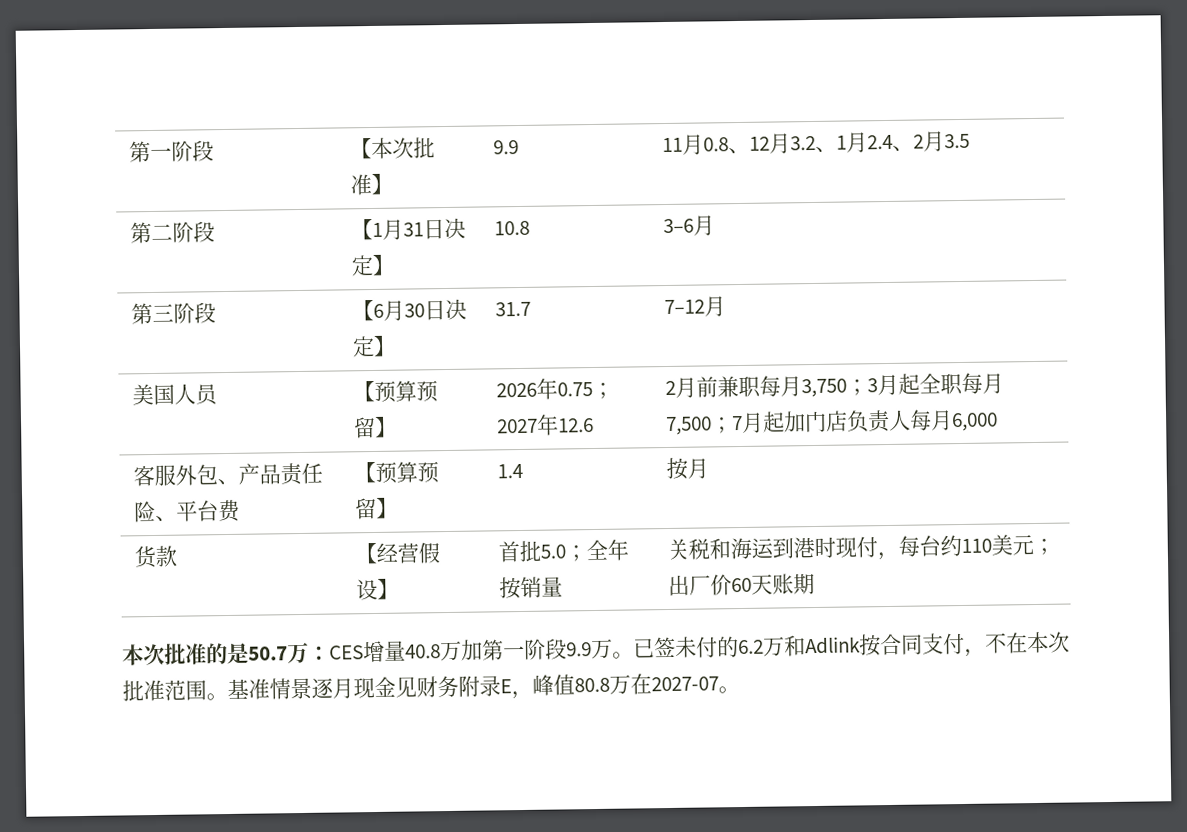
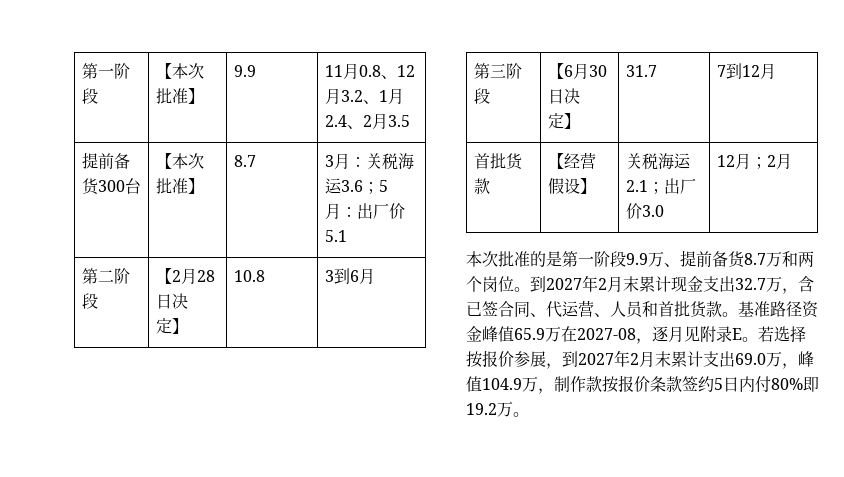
+ 提前备货300台 | 【本次批准】 | 8.7 | 3月：关税海运3.6；5月：出厂价5.1
- 第二阶段 | 【1月31日决定】 | 10.8 | 3–6月
+ 第二阶段 | 【2月28日决定】 | 10.8 | 3到6月
- 第三阶段 | 【6月30日决定】 | 31.7 | 7–12月
- 美国人员 | 【预算预留】 | 2026年0.75；2027年12.6 | 2月前兼职每月3,750；3月起全职每月7,500；7月起加门店负责人每月6,000
- 客服外包、产品责任险、平台费 | 【预算预留】 | 1.4 | 按月
- 货款 | 【经营假设】 | 首批5.0；全年按销量 | 关税和海运到港时现付，每台约110美元；出厂价60天账期
- 本次批准的是50.7万：CES增量40.8万加第一阶段9.9万。已签未付的6.2万和Adlink按合同支付，不在本次批准范围。基准情景逐月现金见财务附录E，峰值80.8万在2027-07。
+ 第三阶段 | 【6月30日决定】 | 31.7 | 7到12月
+ 首批货款 | 【经营假设】 | 关税海运2.1；出厂价3.0 | 12月；2月
+ 本次批准的是第一阶段9.9万、提前备货8.7万和两个岗位。到2027年2月末累计现金支出32.7万，含已签合同、代运营、人员和首批货款。基准路径资金峰值65.9万在2027-08，逐月见附录E。若选择按报价参展，到2027年2月末累计支出69.0万，峰值104.9万，制作款按报价条款签约5日内付80%即19.2万。

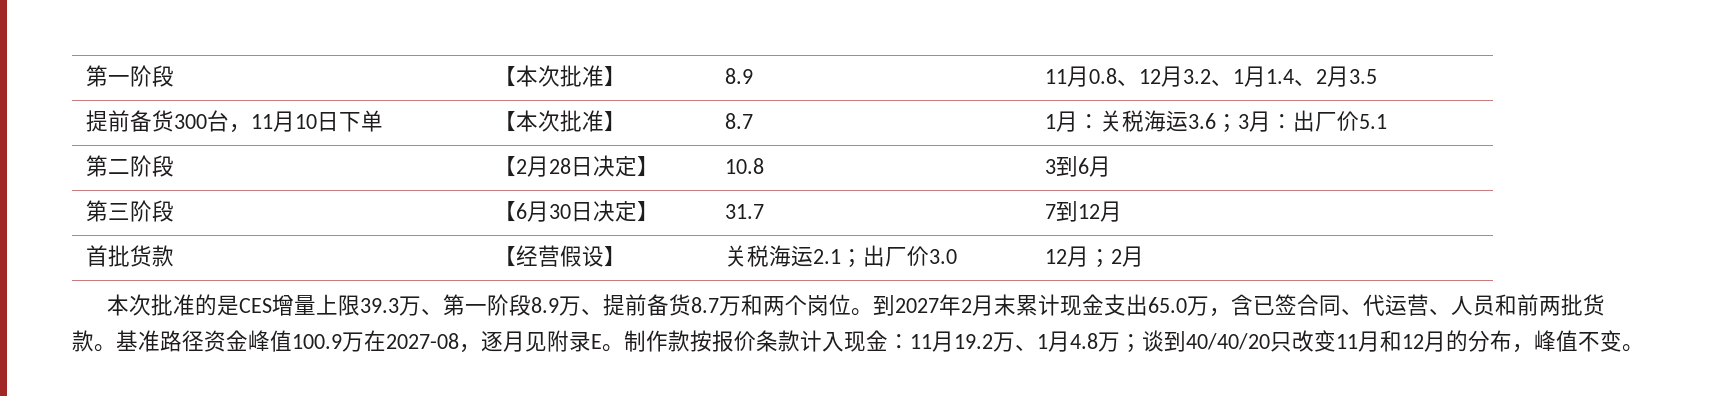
- 第一阶段 | 【本次批准】 | 9.9 | 11月0.8、12月3.2、1月2.4、2月3.5
+ 第一阶段 | 【本次批准】 | 8.9 | 11月0.8、12月3.2、1月1.4、2月3.5
- 提前备货300台 | 【本次批准】 | 8.7 | 3月：关税海运3.6；5月：出厂价5.1
+ 提前备货300台，11月10日下单 | 【本次批准】 | 8.7 | 1月：关税海运3.6；3月：出厂价5.1
- 本次批准的是第一阶段9.9万、提前备货8.7万和两个岗位。
+ 本次批准的是CES增量上限39.3万、第一阶段8.9万、提前备货8.7万和两个岗位。
- 到2027年2月末累计现金支出32.7万，含已签合同、代运营、人员和首批货款。
+ 到2027年2月末累计现金支出65.0万，含已签合同、代运营、人员和前两批货款。
- 基准路径资金峰值65.9万在2027-08，逐月见附录E。
+ 基准路径资金峰值100.9万在2027-08，逐月见附录E。
- 若选择按报价参展，到2027年2月末累计支出69.0万，峰值104.9万，制作款按报价条款签约5日内付80%即19.2万。
+ 制作款按报价条款计入现金：11月19.2万、1月4.8万；谈到40/40/20只改变11月和12月的分布，峰值不变。

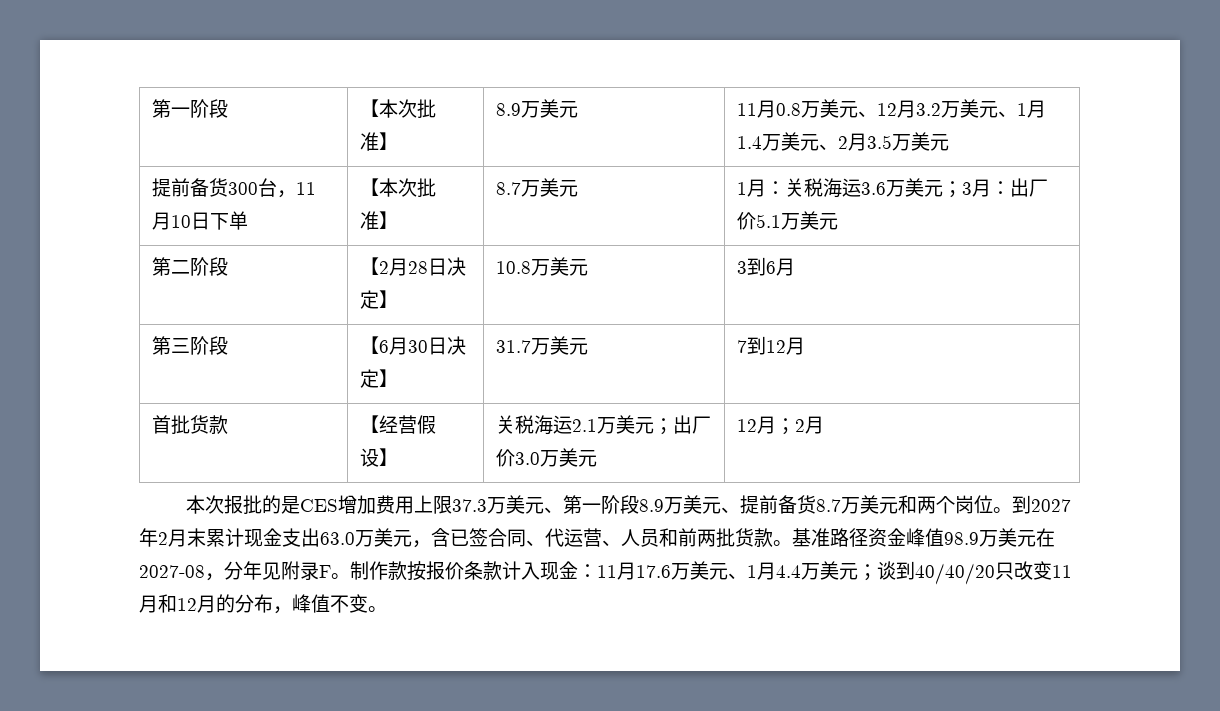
- 第一阶段 | 【本次批准】 | 8.9 | 11月0.8、12月3.2、1月1.4、2月3.5
+ 第一阶段 | 【本次批准】 | 8.9万美元 | 11月0.8万美元、12月3.2万美元、1月1.4万美元、2月3.5万美元
- 提前备货300台，11月10日下单 | 【本次批准】 | 8.7 | 1月：关税海运3.6；3月：出厂价5.1
+ 提前备货300台，11月10日下单 | 【本次批准】 | 8.7万美元 | 1月：关税海运3.6万美元；3月：出厂价5.1万美元
- 第二阶段 | 【2月28日决定】 | 10.8 | 3到6月
+ 第二阶段 | 【2月28日决定】 | 10.8万美元 | 3到6月
- 第三阶段 | 【6月30日决定】 | 31.7 | 7到12月
+ 第三阶段 | 【6月30日决定】 | 31.7万美元 | 7到12月
- 首批货款 | 【经营假设】 | 关税海运2.1；出厂价3.0 | 12月；2月
+ 首批货款 | 【经营假设】 | 关税海运2.1万美元；出厂价3.0万美元 | 12月；2月
- 本次批准的是CES增量上限39.3万、第一阶段8.9万、提前备货8.7万和两个岗位。
+ 本次报批的是CES增加费用上限37.3万美元、第一阶段8.9万美元、提前备货8.7万美元和两个岗位。
- 到2027年2月末累计现金支出65.0万，含已签合同、代运营、人员和前两批货款。
+ 到2027年2月末累计现金支出63.0万美元，含已签合同、代运营、人员和前两批货款。
- 基准路径资金峰值100.9万在2027-08，逐月见附录E。
+ 基准路径资金峰值98.9万美元在2027-08，分年见附录F。
- 制作款按报价条款计入现金：11月19.2万、1月4.8万；谈到40/40/20只改变11月和12月的分布，峰值不变。
+ 制作款按报价条款计入现金：11月17.6万美元、1月4.4万美元；谈到40/40/20只改变11月和12月的分布，峰值不变。

